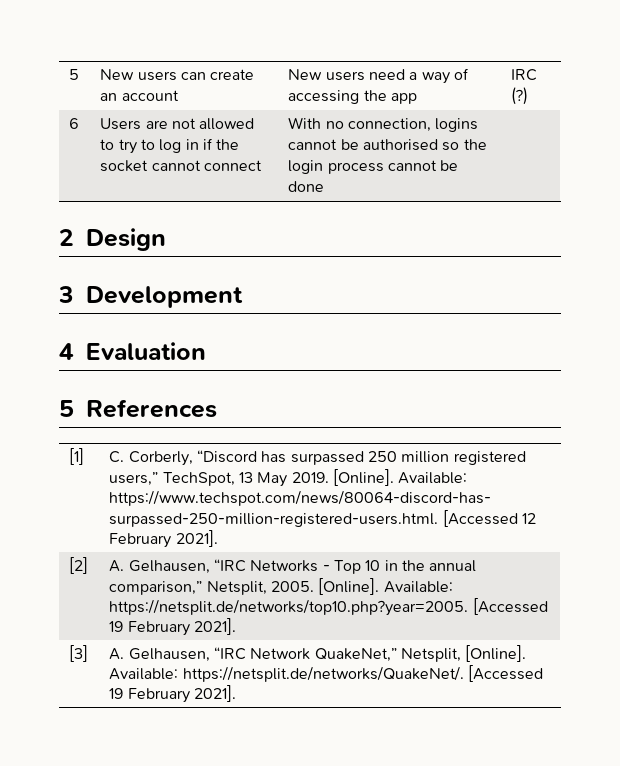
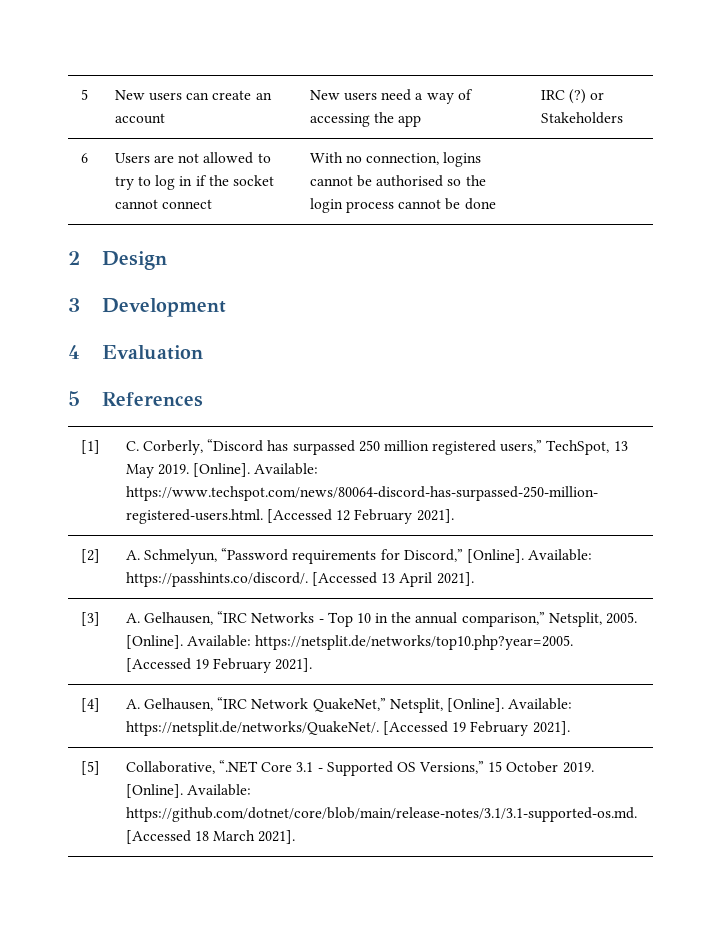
- 5 | New users can create an account | New users need a way of accessing the app | IRC (?)
+ 5 | New users can create an account | New users need a way of accessing the app | IRC (?) or Stakeholders
- [2] | A. Gelhausen, “IRC Networks - Top 10 in the annual comparison,” Netsplit, 2005. [Online]. Available: https://netsplit.de/networks/top10.php?year=2005. [Accessed 19 February 2021].
+ [2] | A. Schmelyun, “Password requirements for Discord,” [Online]. Available: https://passhints.co/discord/. [Accessed 13 April 2021].
+ [3] | A. Gelhausen, “IRC Networks - Top 10 in the annual comparison,” Netsplit, 2005. [Online]. Available: https://netsplit.de/networks/top10.php?year=2005. [Accessed 19 February 2021].
- [3] | A. Gelhausen, “IRC Network QuakeNet,” Netsplit, [Online]. Available: https://netsplit.de/networks/QuakeNet/. [Accessed 19 February 2021].
+ [4] | A. Gelhausen, “IRC Network QuakeNet,” Netsplit, [Online]. Available: https://netsplit.de/networks/QuakeNet/. [Accessed 19 February 2021].
+ [5] | Collaborative, “.NET Core 3.1 - Supported OS Versions,” 15 October 2019. [Online]. Available: https://github.com/dotnet/core/blob/main/release-notes/3.1/3.1-supported-os.md. [Accessed 18 March 2021].

